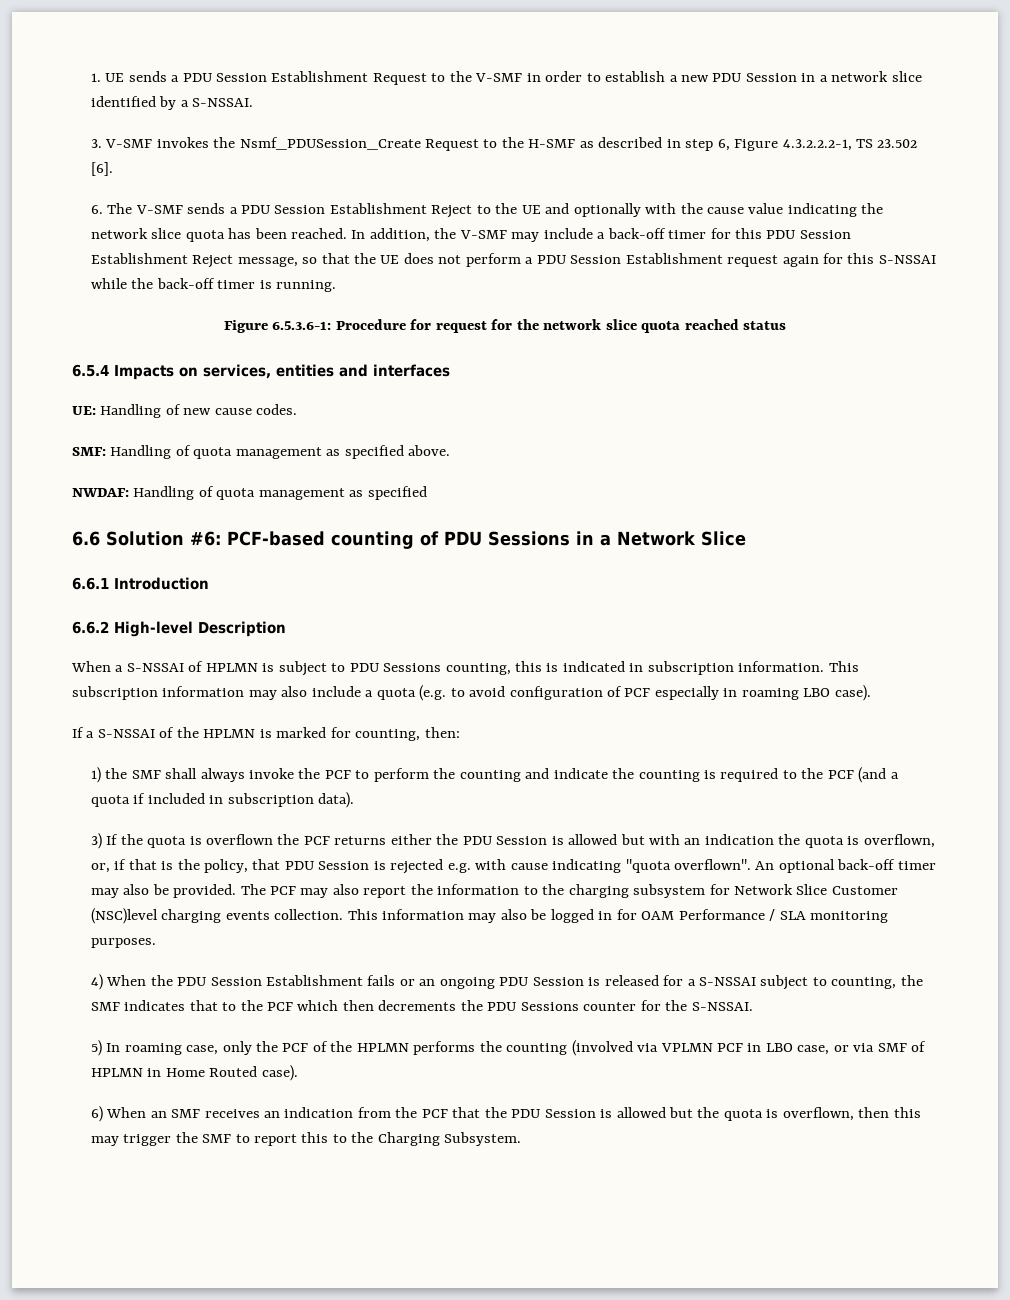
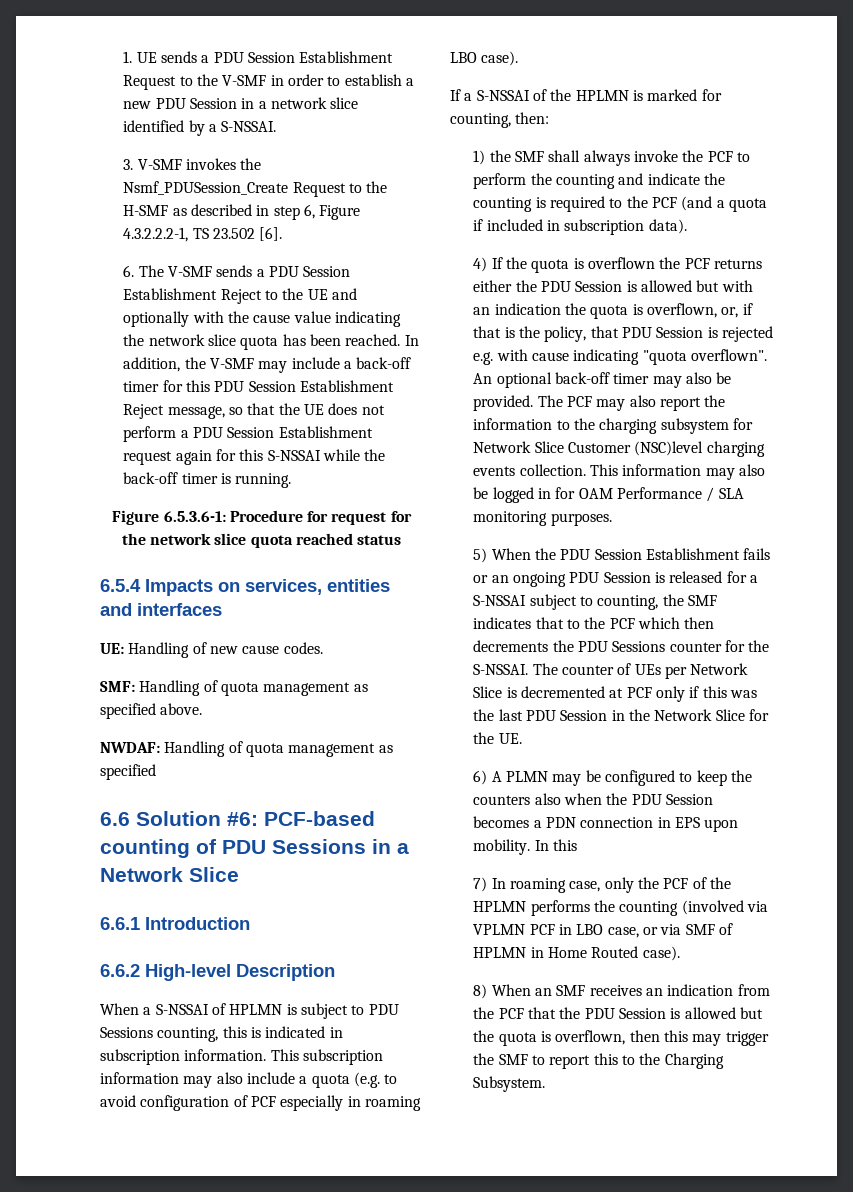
- 3) If the quota is overflown the PCF returns either the PDU Session is allowed but with an indication the quota is overflown, or, if that is the policy, that PDU Session is rejected e.g. with cause indicating "quota overflown".
+ 4) If the quota is overflown the PCF returns either the PDU Session is allowed but with an indication the quota is overflown, or, if that is the policy, that PDU Session is rejected e.g. with cause indicating "quota overflown".
- 4) When the PDU Session Establishment fails or an ongoing PDU Session is released for a S-NSSAI subject to counting, the SMF indicates that to the PCF which then decrements the PDU Sessions counter for the S-NSSAI.
- 5) In roaming case, only the PCF of the HPLMN performs the counting (involved via VPLMN PCF in LBO case, or via SMF of HPLMN in Home Routed case).
+ 5) When the PDU Session Establishment fails or an ongoing PDU Session is released for a S-NSSAI subject to counting, the SMF indicates that to the PCF which then decrements the PDU Sessions counter for the S-NSSAI. The counter of UEs per Network Slice is decremented at PCF only if this was the last PDU Session in the Network Slice for the UE.
+ 6) A PLMN may be configured to keep the counters also when the PDU Session becomes a PDN connection in EPS upon mobility. In this
+ 7) In roaming case, only the PCF of the HPLMN performs the counting (involved via VPLMN PCF in LBO case, or via SMF of HPLMN in Home Routed case).
- 6) When an SMF receives an indication from the PCF that the PDU Session is allowed but the quota is overflown, then this may trigger the SMF to report this to the Charging Subsystem.
+ 8) When an SMF receives an indication from the PCF that the PDU Session is allowed but the quota is overflown, then this may trigger the SMF to report this to the Charging Subsystem.

